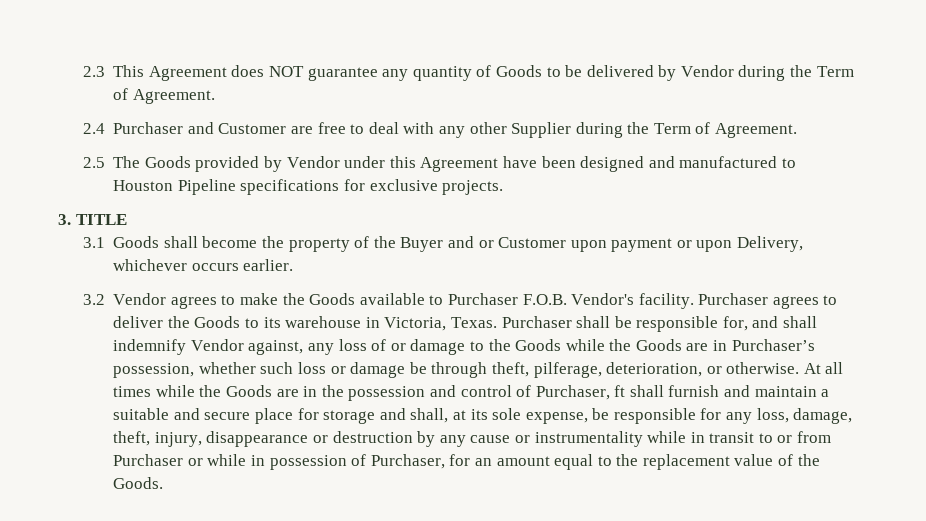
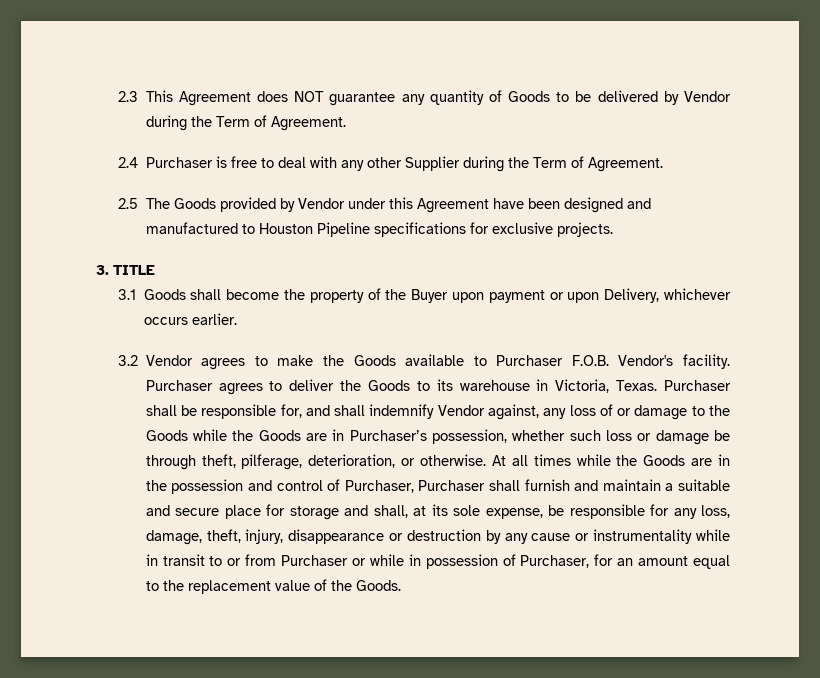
- 2.4 Purchaser and Customer are free to deal with any other Supplier during the Term of Agreement.
+ 2.4 Purchaser is free to deal with any other Supplier during the Term of Agreement.
- 3.1 Goods shall become the property of the Buyer and or Customer upon payment or upon Delivery, whichever occurs earlier.
+ 3.1 Goods shall become the property of the Buyer upon payment or upon Delivery, whichever occurs earlier.
- At all times while the Goods are in the possession and control of Purchaser, ft shall furnish and maintain a suitable and secure place for storage and shall, at its sole expense, be responsible for any loss, damage, theft, injury, disappearance or destruction by any cause or instrumentality while in transit to or from Purchaser or while in possession of Purchaser, for an amount equal to the replacement value of the Goods.
+ At all times while the Goods are in the possession and control of Purchaser, Purchaser shall furnish and maintain a suitable and secure place for storage and shall, at its sole expense, be responsible for any loss, damage, theft, injury, disappearance or destruction by any cause or instrumentality while in transit to or from Purchaser or while in possession of Purchaser, for an amount equal to the replacement value of the Goods.

